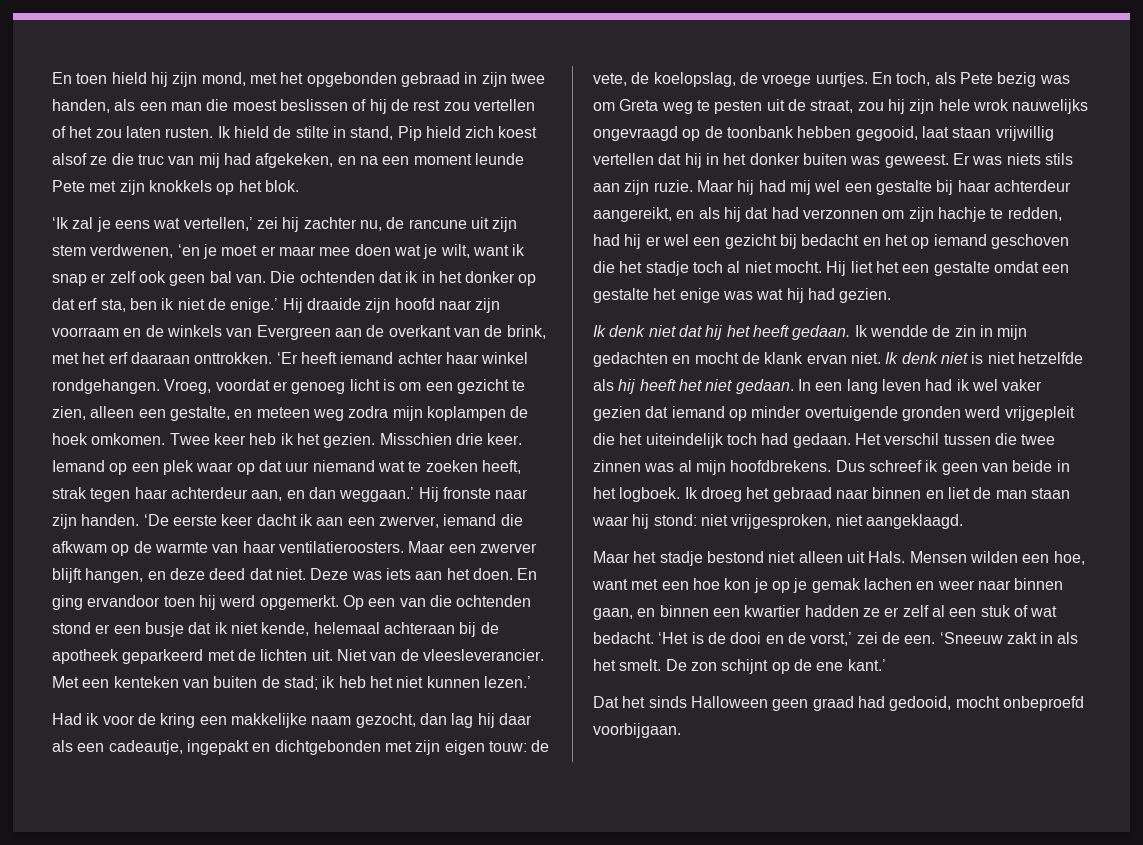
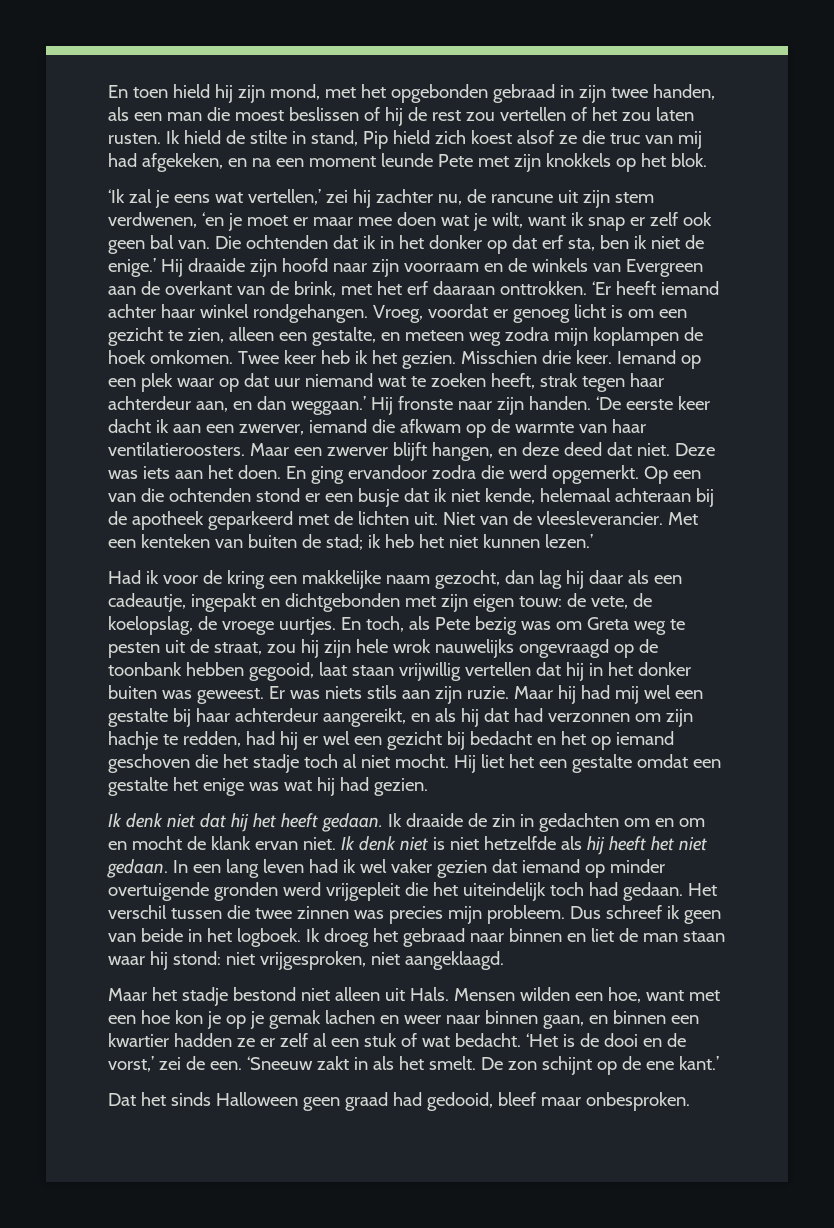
- En ging ervandoor toen hij werd opgemerkt.
+ En ging ervandoor zodra die werd opgemerkt.
- Ik wendde de zin in mijn gedachten en mocht de klank ervan niet.
+ Ik draaide de zin in gedachten om en om en mocht de klank ervan niet.
- Het verschil tussen die twee zinnen was al mijn hoofdbrekens.
+ Het verschil tussen die twee zinnen was precies mijn probleem.
- Dat het sinds Halloween geen graad had gedooid, mocht onbeproefd voorbijgaan.
+ Dat het sinds Halloween geen graad had gedooid, bleef maar onbesproken.

